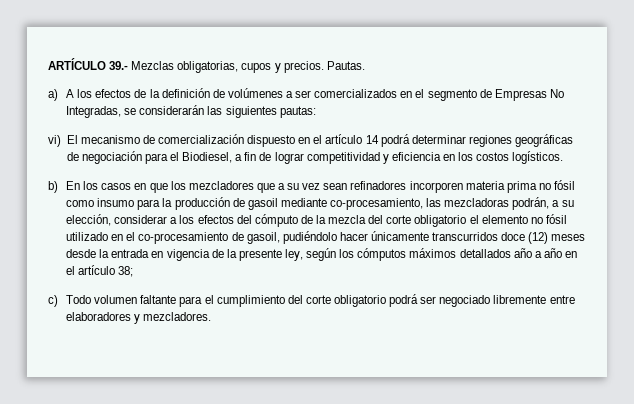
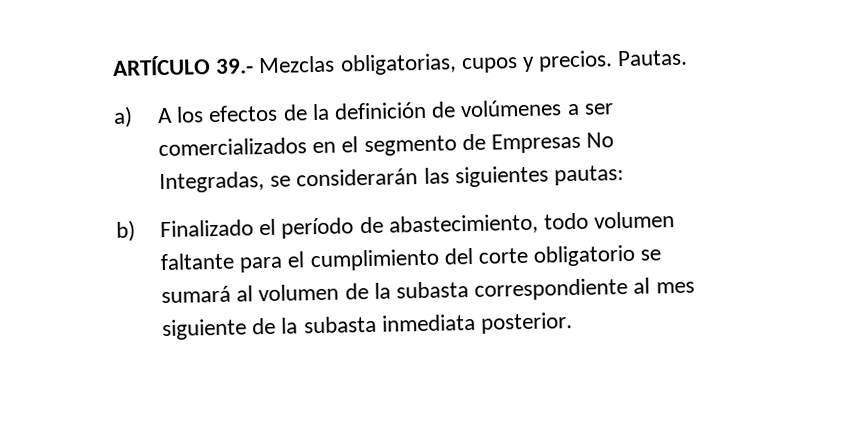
- vi) El mecanismo de comercialización dispuesto en el artículo 14 podrá determinar regiones geográficas de negociación para el Biodiesel, a fin de lograr competitividad y eficiencia en los costos logísticos.
- b) En los casos en que los mezcladores que a su vez sean refinadores incorporen materia prima no fósil como insumo para la producción de gasoil mediante co-procesamiento, las mezcladoras podrán, a su elección, considerar a los efectos del cómputo de la mezcla del corte obligatorio el elemento no fósil utilizado en el co-procesamiento de gasoil, pudiéndolo hacer únicamente transcurridos doce (12) meses desde la entrada en vigencia de la presente ley, según los cómputos máximos detallados año a año en el artículo 38;
- c) Todo volumen faltante para el cumplimiento del corte obligatorio podrá ser negociado libremente entre elaboradores y mezcladores.
+ b) Finalizado el período de abastecimiento, todo volumen faltante para el cumplimiento del corte obligatorio se sumará al volumen de la subasta correspondiente al mes siguiente de la subasta inmediata posterior.

